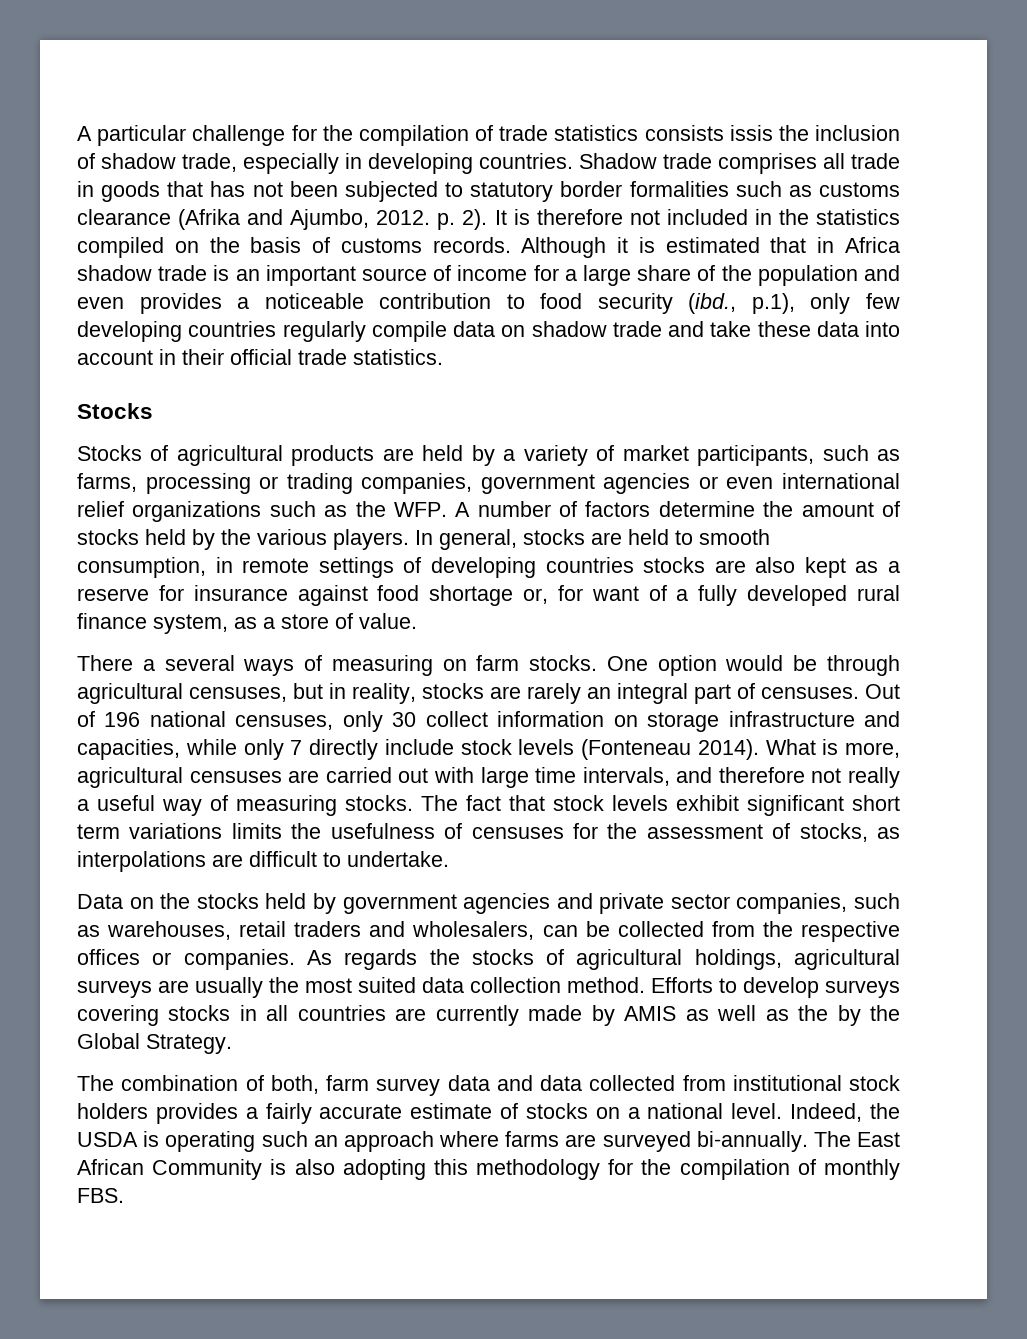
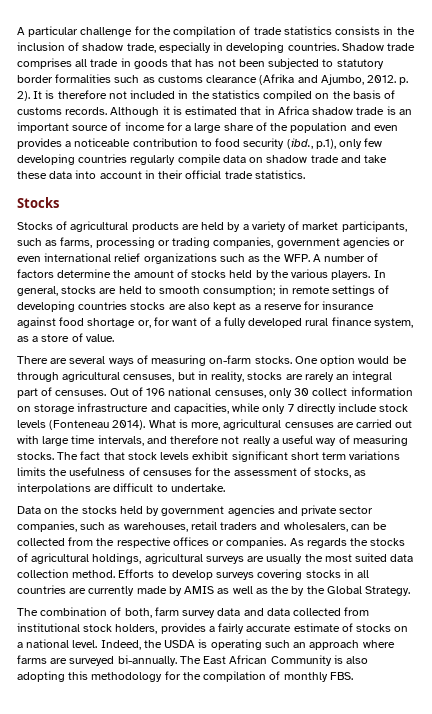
- A particular challenge for the compilation of trade statistics consists issis the inclusion of shadow trade, especially in developing countries.
+ A particular challenge for the compilation of trade statistics consists in the inclusion of shadow trade, especially in developing countries.
- In general, stocks are held to smooth consumption, in remote settings of developing countries stocks are also kept as a reserve for insurance against food shortage or, for want of a fully developed rural finance system, as a store of value.
+ In general, stocks are held to smooth consumption; in remote settings of developing countries stocks are also kept as a reserve for insurance against food shortage or, for want of a fully developed rural finance system, as a store of value.
- There a several ways of measuring on farm stocks.
+ There are several ways of measuring on-farm stocks.
- The combination of both, farm survey data and data collected from institutional stock holders provides a fairly accurate estimate of stocks on a national level.
+ The combination of both, farm survey data and data collected from institutional stock holders, provides a fairly accurate estimate of stocks on a national level.

